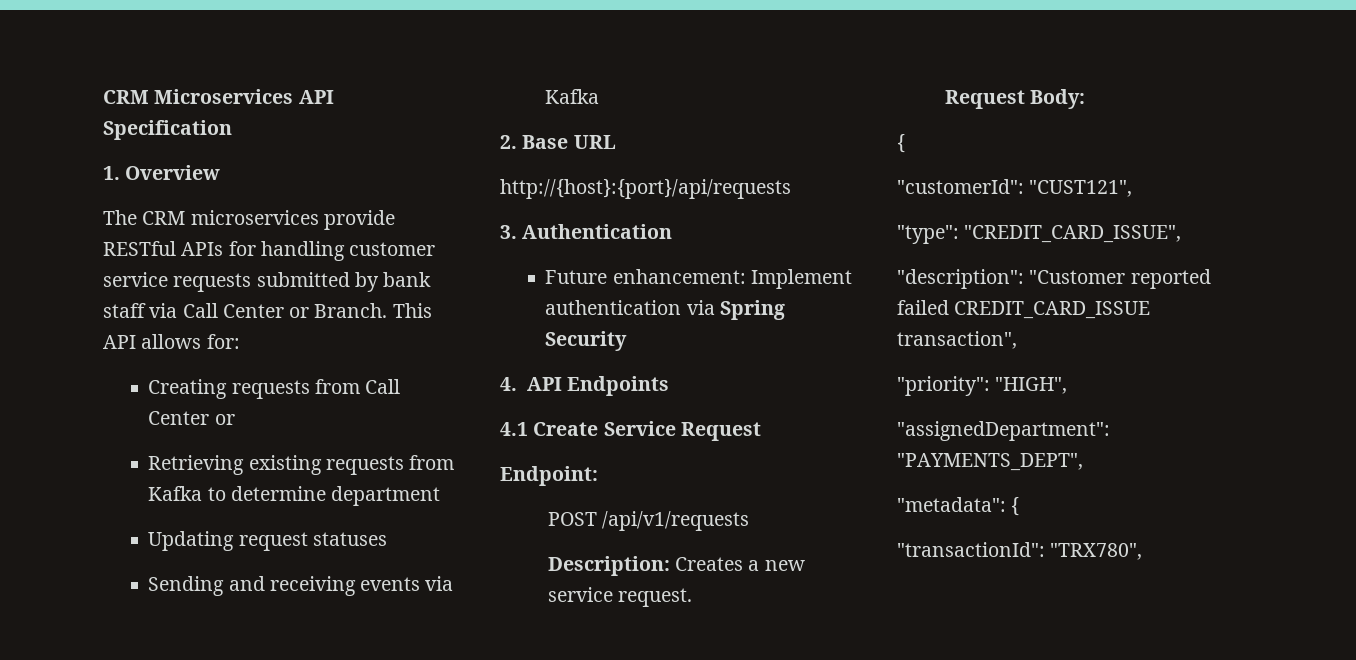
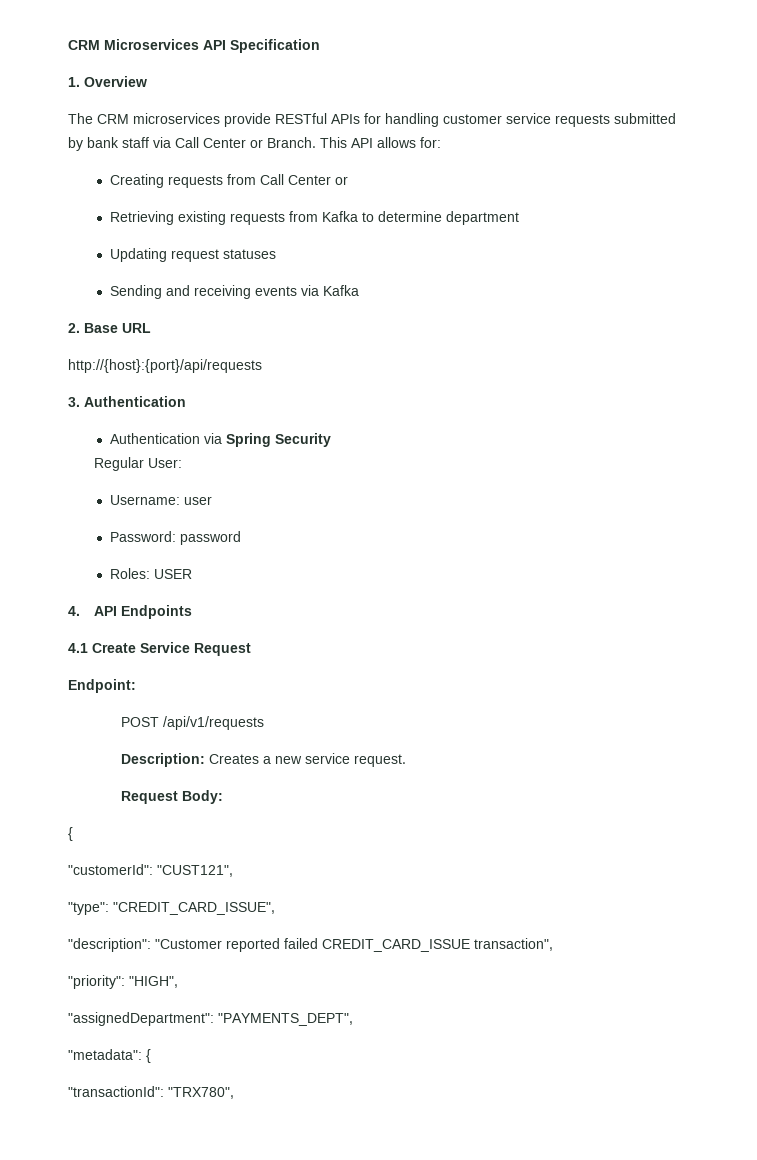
- Future enhancement: Implement authentication via Spring Security
+ Authentication via Spring Security
+ Regular User:
+ Username: user
+ Password: password
+ Roles: USER

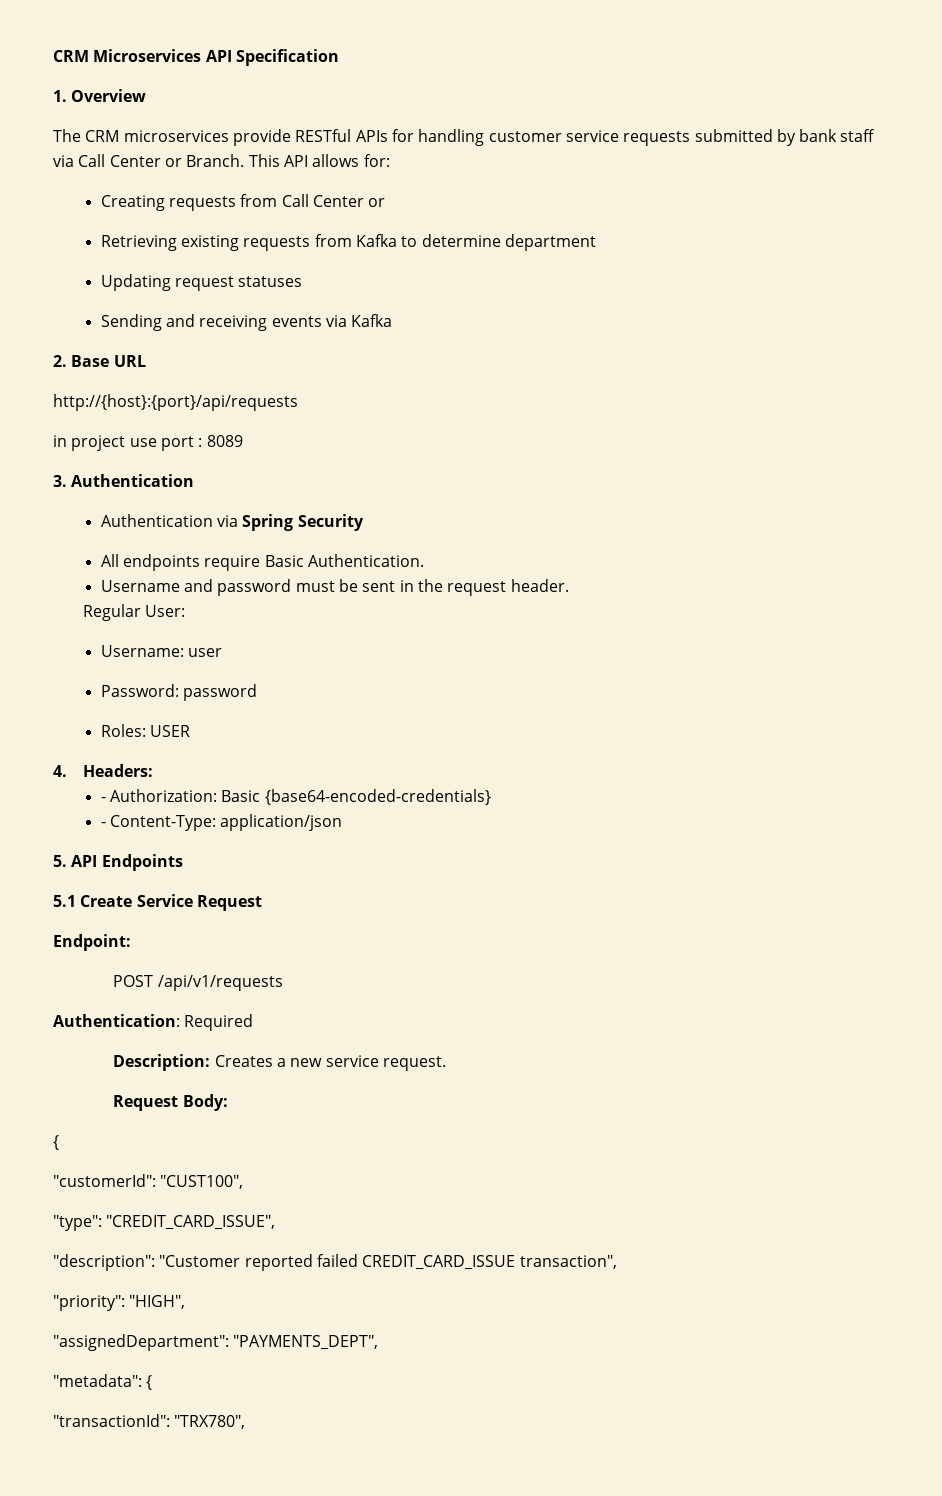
+ in project use port : 8089
+ All endpoints require Basic Authentication.
+ Username and password must be sent in the request header.
- 4. API Endpoints
+ 4. Headers:
+ - Authorization: Basic {base64-encoded-credentials}
+ - Content-Type: application/json
+ 5. API Endpoints
- 4.1 Create Service Request
+ 5.1 Create Service Request
+ Authentication: Required
- "customerId": "CUST121",
+ "customerId": "CUST100",

